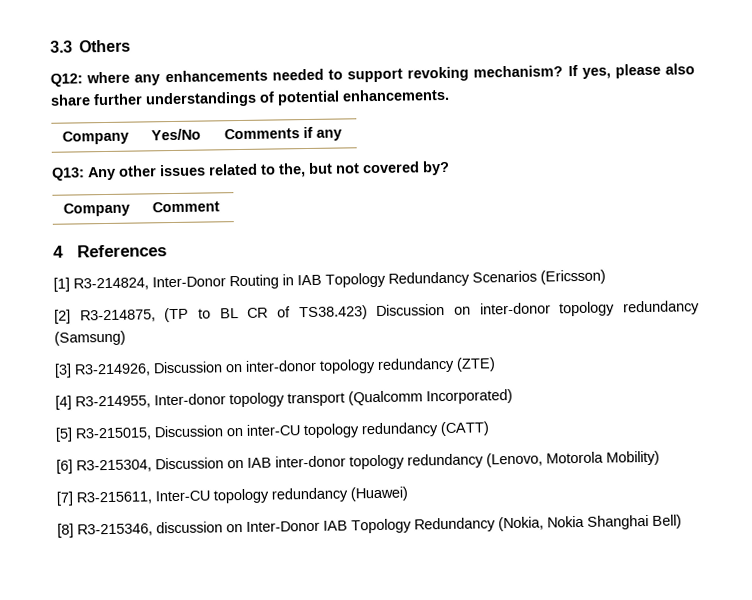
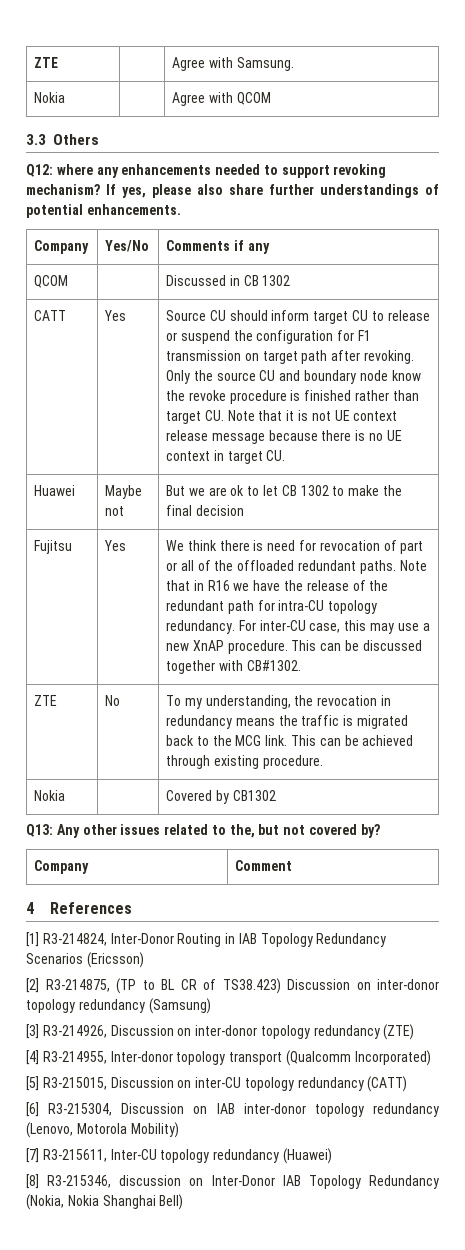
+ ZTE | | Agree with Samsung.
+ Nokia | | Agree with QCOM
+ QCOM | | Discussed in CB 1302
+ CATT | Yes | Source CU should inform target CU to release or suspend the configuration for F1 transmission on target path after revoking. Only the source CU and boundary node know the revoke procedure is finished rather than target CU. Note that it is not UE context release message because there is no UE context in target CU.
+ Huawei | Maybe not | But we are ok to let CB 1302 to make the final decision
+ Fujitsu | Yes | We think there is need for revocation of part or all of the offloaded redundant paths. Note that in R16 we have the release of the redundant path for intra-CU topology redundancy. For inter-CU case, this may use a new XnAP procedure. This can be discussed together with CB#1302.
+ ZTE | No | To my understanding, the revocation in redundancy means the traffic is migrated back to the MCG link. This can be achieved through existing procedure.
+ Nokia | | Covered by CB1302

